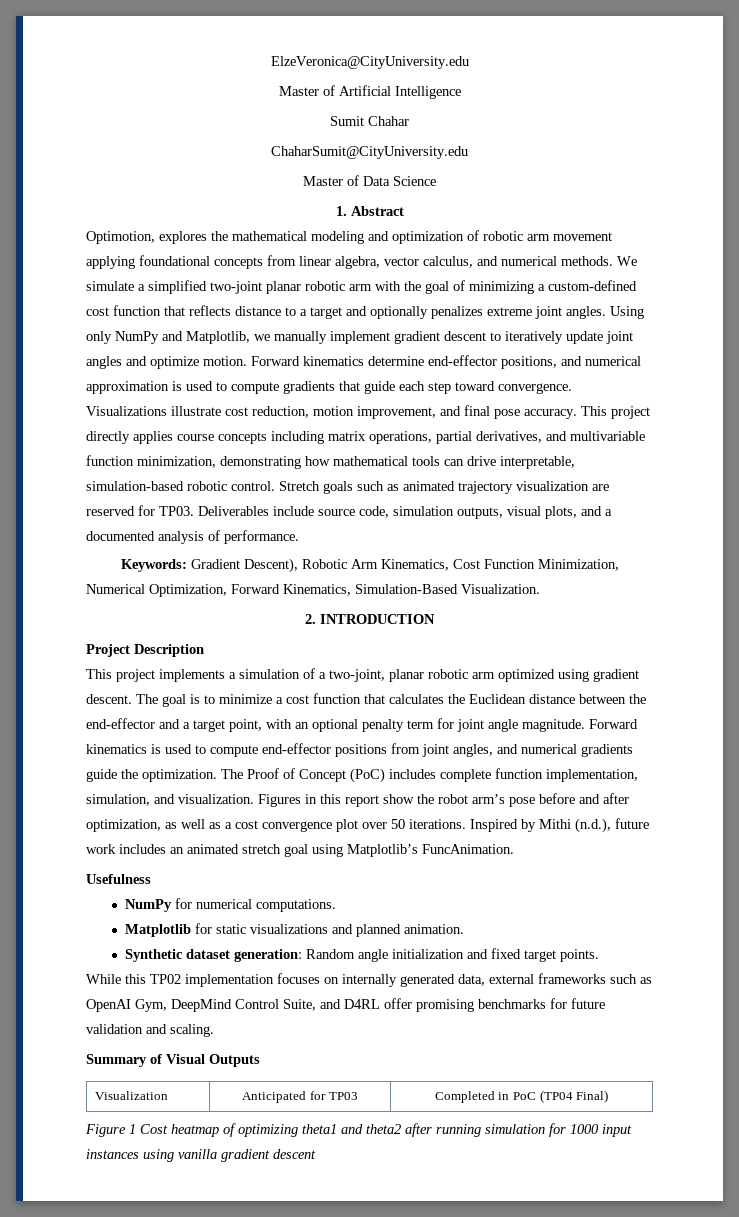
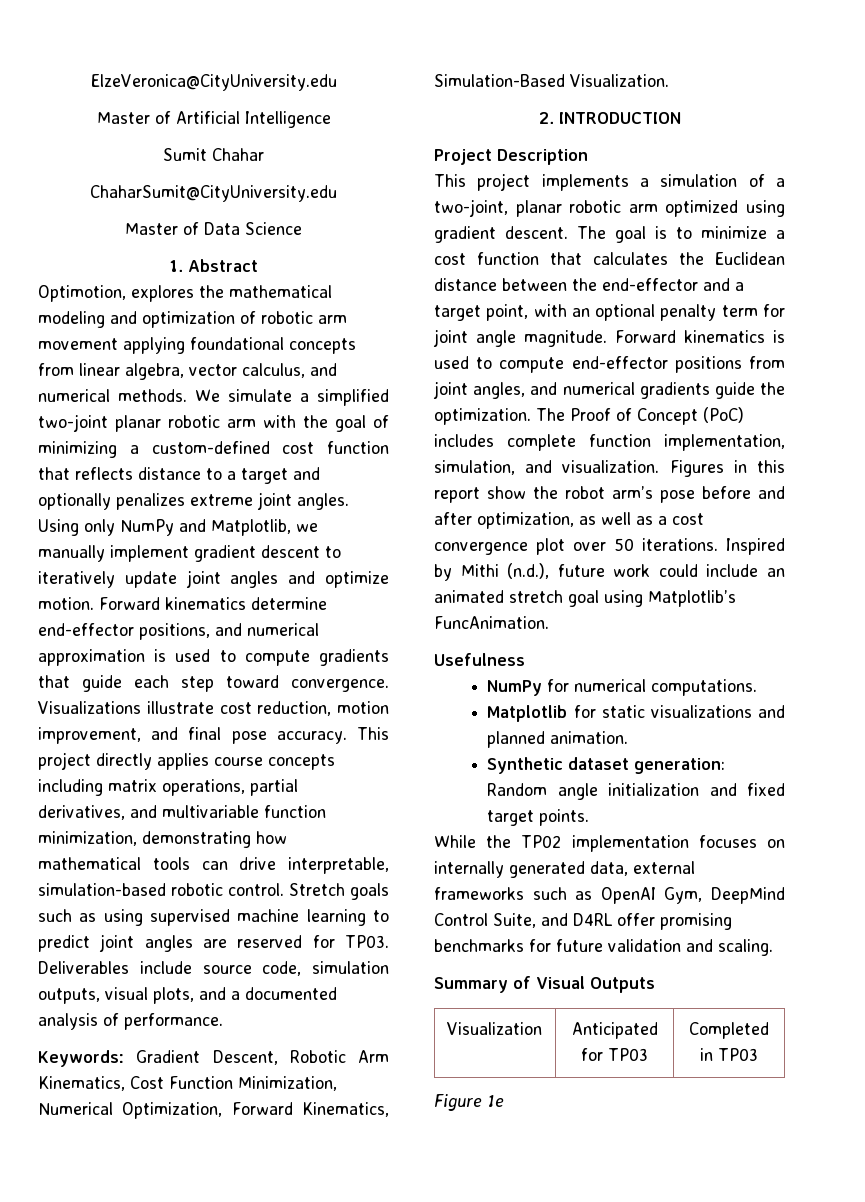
- Stretch goals such as animated trajectory visualization are reserved for TP03.
+ Stretch goals such as using supervised machine learning to predict joint angles are reserved for TP03.
- Keywords: Gradient Descent), Robotic Arm Kinematics, Cost Function Minimization, Numerical Optimization, Forward Kinematics, Simulation-Based Visualization.
+ Keywords: Gradient Descent, Robotic Arm Kinematics, Cost Function Minimization, Numerical Optimization, Forward Kinematics, Simulation-Based Visualization.
- Inspired by Mithi (n.d.), future work includes an animated stretch goal using Matplotlib’s FuncAnimation.
+ Inspired by Mithi (n.d.), future work could include an animated stretch goal using Matplotlib’s FuncAnimation.
- While this TP02 implementation focuses on internally generated data, external frameworks such as OpenAI Gym, DeepMind Control Suite, and D4RL offer promising benchmarks for future validation and scaling.
+ While the TP02 implementation focuses on internally generated data, external frameworks such as OpenAI Gym, DeepMind Control Suite, and D4RL offer promising benchmarks for future validation and scaling.
- Visualization | Anticipated for TP03 | Completed in PoC (TP04 Final)
- Figure 1 Cost heatmap of optimizing theta1 and theta2 after running simulation for 1000 input instances using vanilla gradient descent
+ Visualization | Anticipated for TP03 | Completed in TP03
+ Figure 1e

